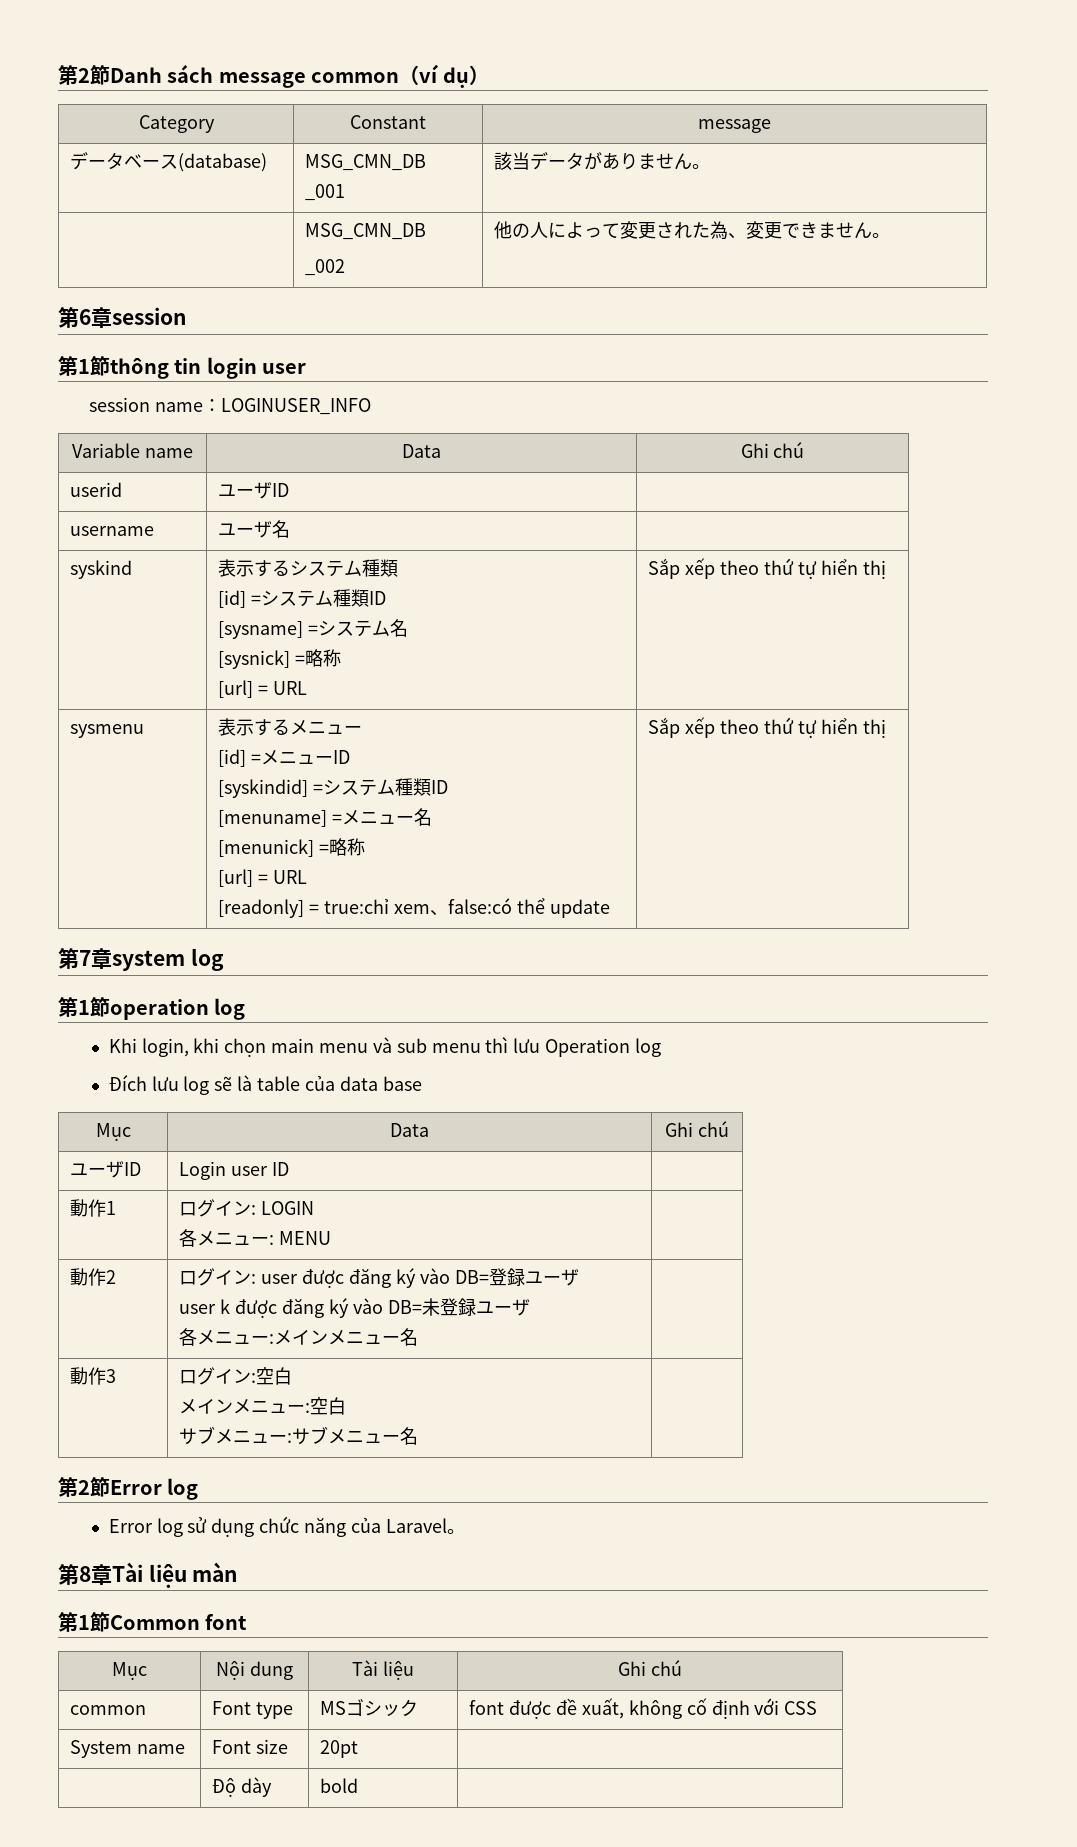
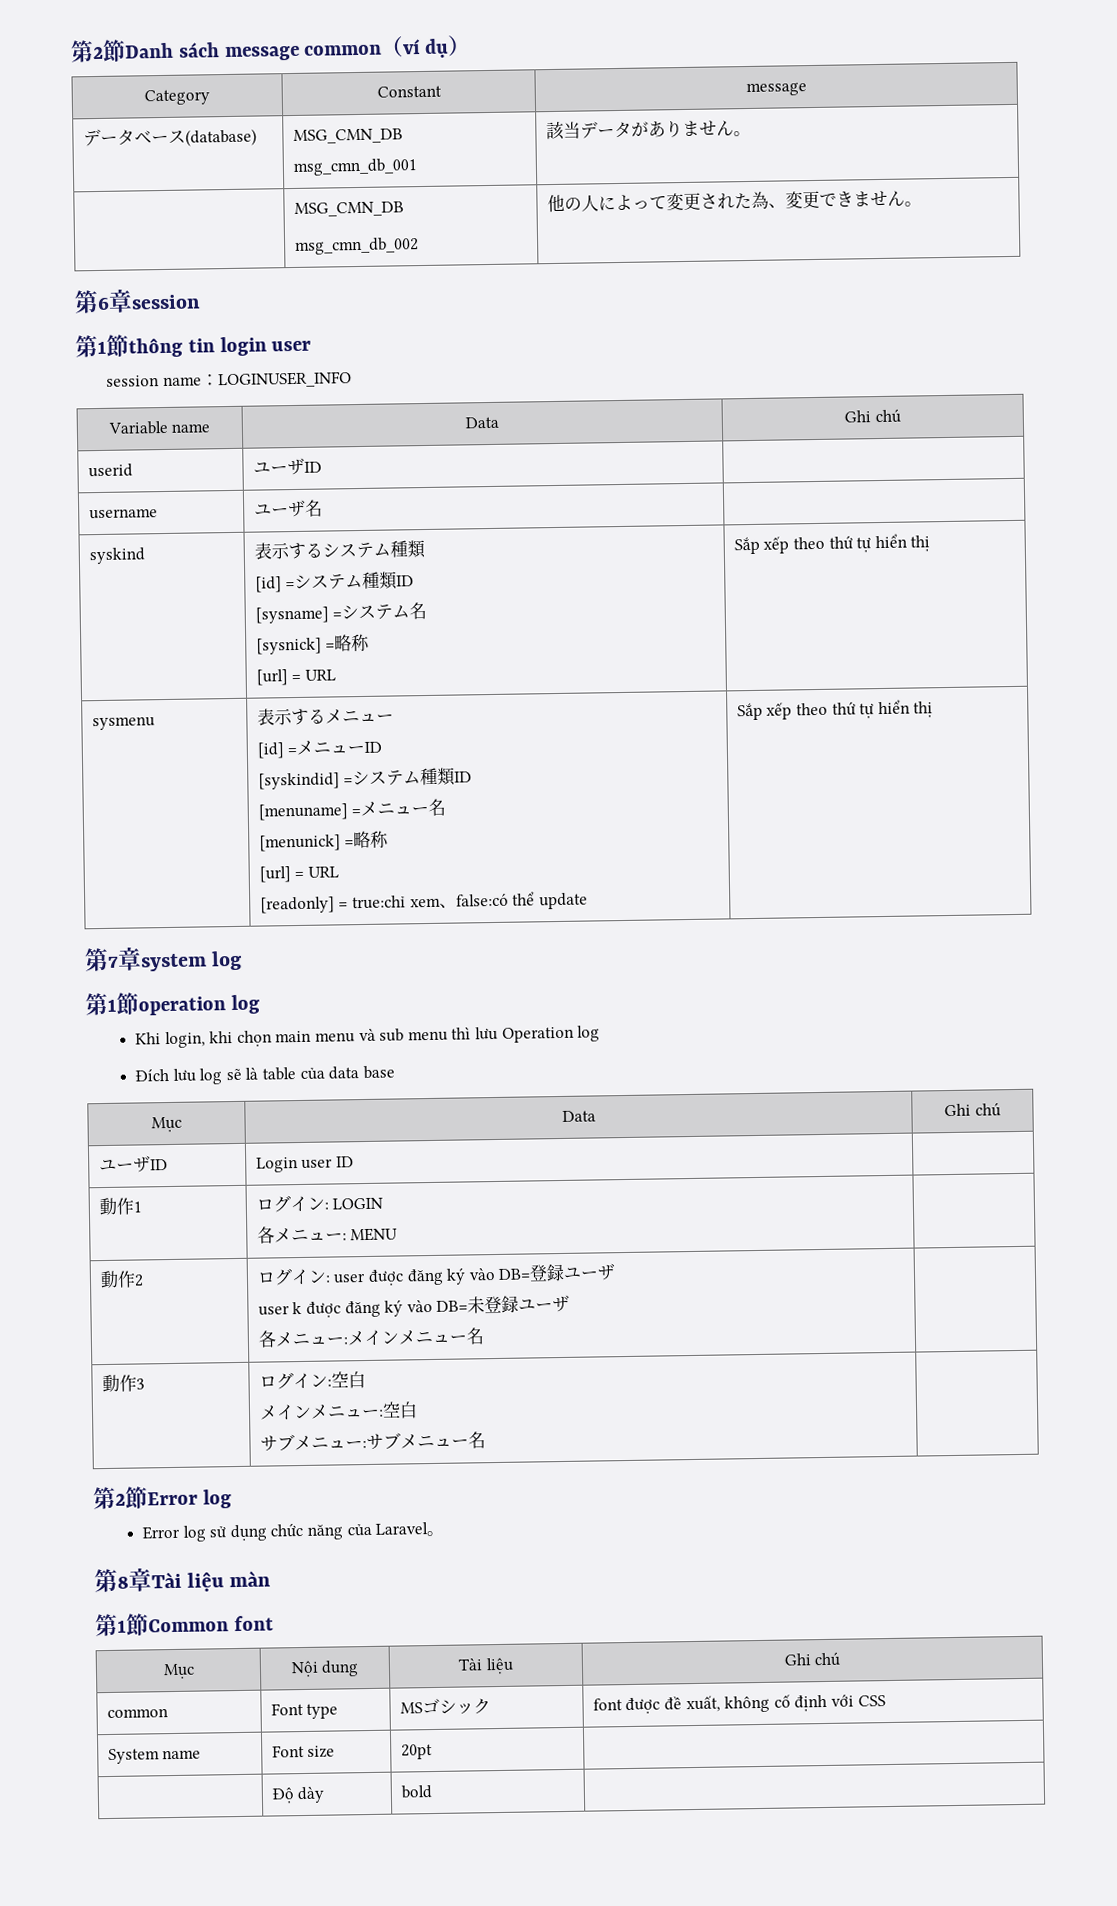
- データベース(database) | MSG_CMN_DB _001 | 該当データがありません。
+ データベース(database) | MSG_CMN_DB msg_cmn_db_001 | 該当データがありません。
  | MSG_CMN_DB
- _002 | 他の人によって変更された為、変更できません。
+ msg_cmn_db_002 | 他の人によって変更された為、変更できません。

